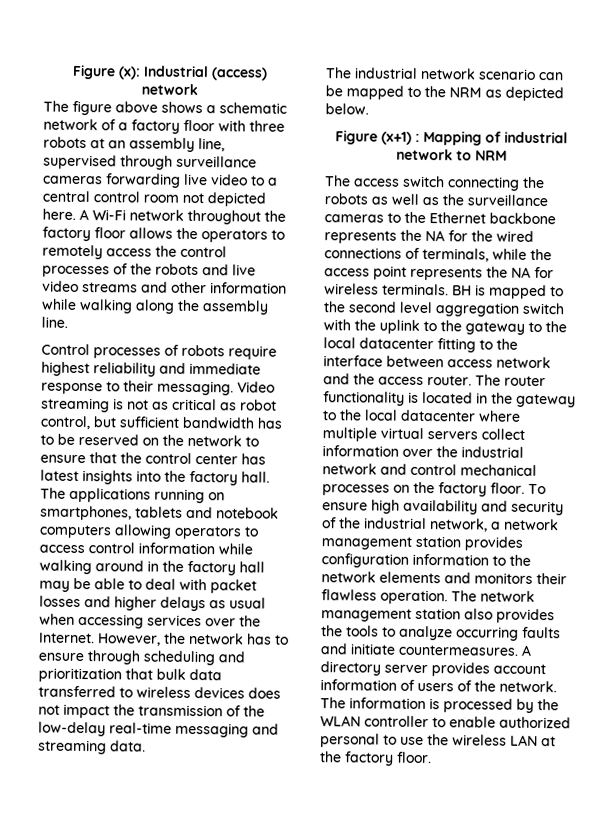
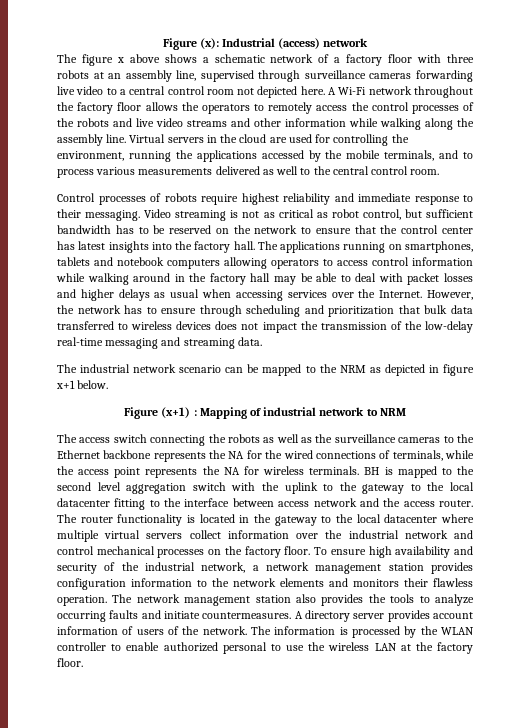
- The figure above shows a schematic network of a factory floor with three robots at an assembly line, supervised through surveillance cameras forwarding live video to a central control room not depicted here.
+ The figure x above shows a schematic network of a factory floor with three robots at an assembly line, supervised through surveillance cameras forwarding live video to a central control room not depicted here.
+ Virtual servers in the cloud are used for controlling the environment, running the applications accessed by the mobile terminals, and to process various measurements delivered as well to the central control room.
- The industrial network scenario can be mapped to the NRM as depicted below.
+ The industrial network scenario can be mapped to the NRM as depicted in figure x+1 below.

